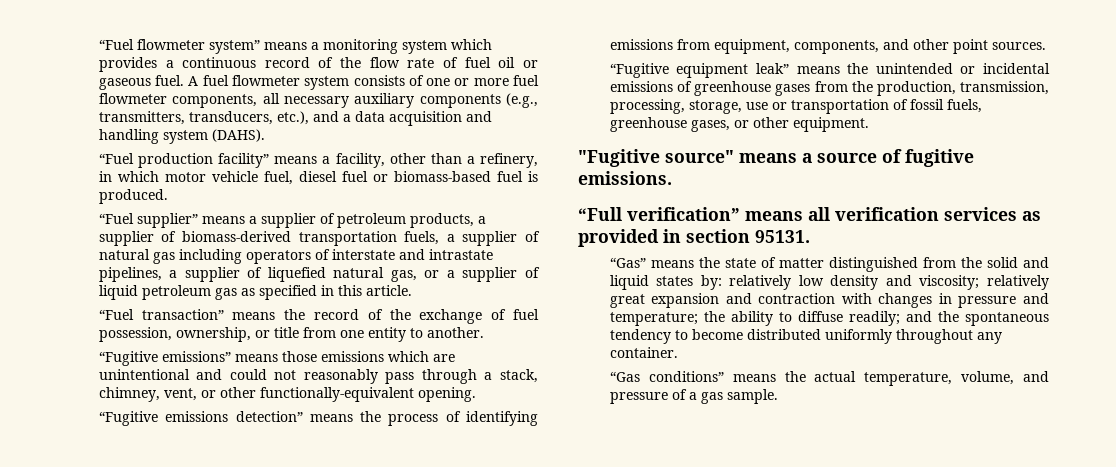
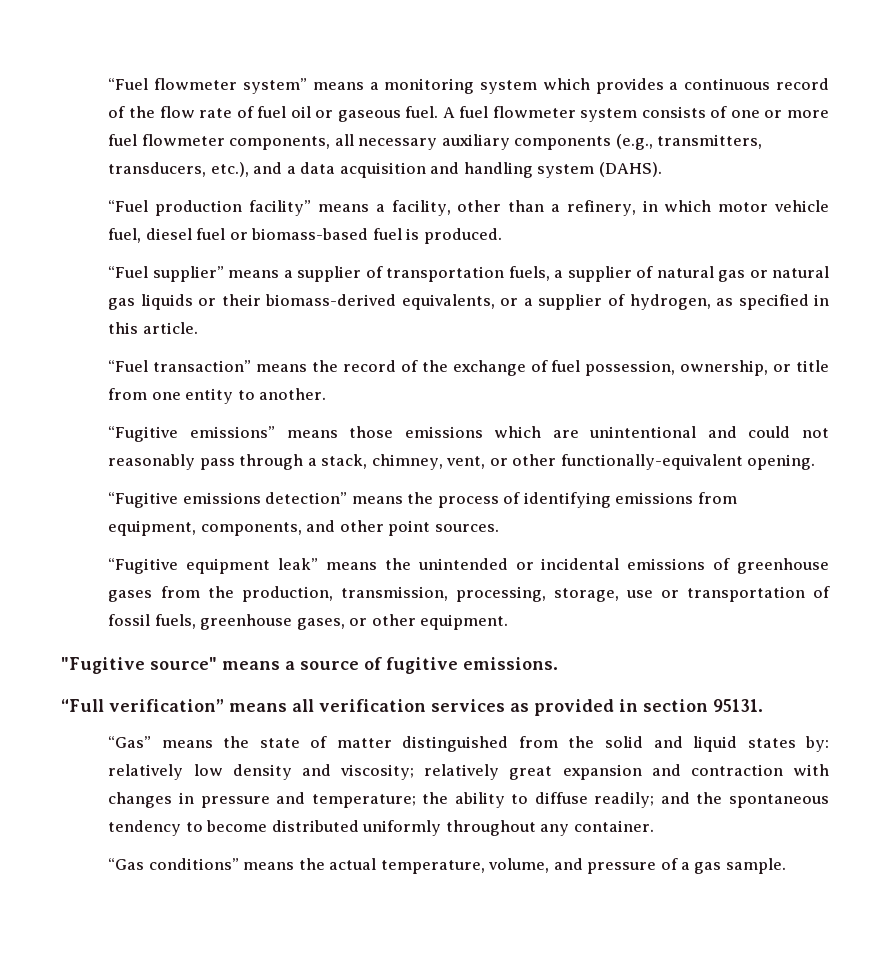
- “Fuel supplier” means a supplier of petroleum products, a supplier of biomass-derived transportation fuels, a supplier of natural gas including operators of interstate and intrastate pipelines, a supplier of liquefied natural gas, or a supplier of liquid petroleum gas as specified in this article.
+ “Fuel supplier” means a supplier of transportation fuels, a supplier of natural gas or natural gas liquids or their biomass-derived equivalents, or a supplier of hydrogen, as specified in this article.

